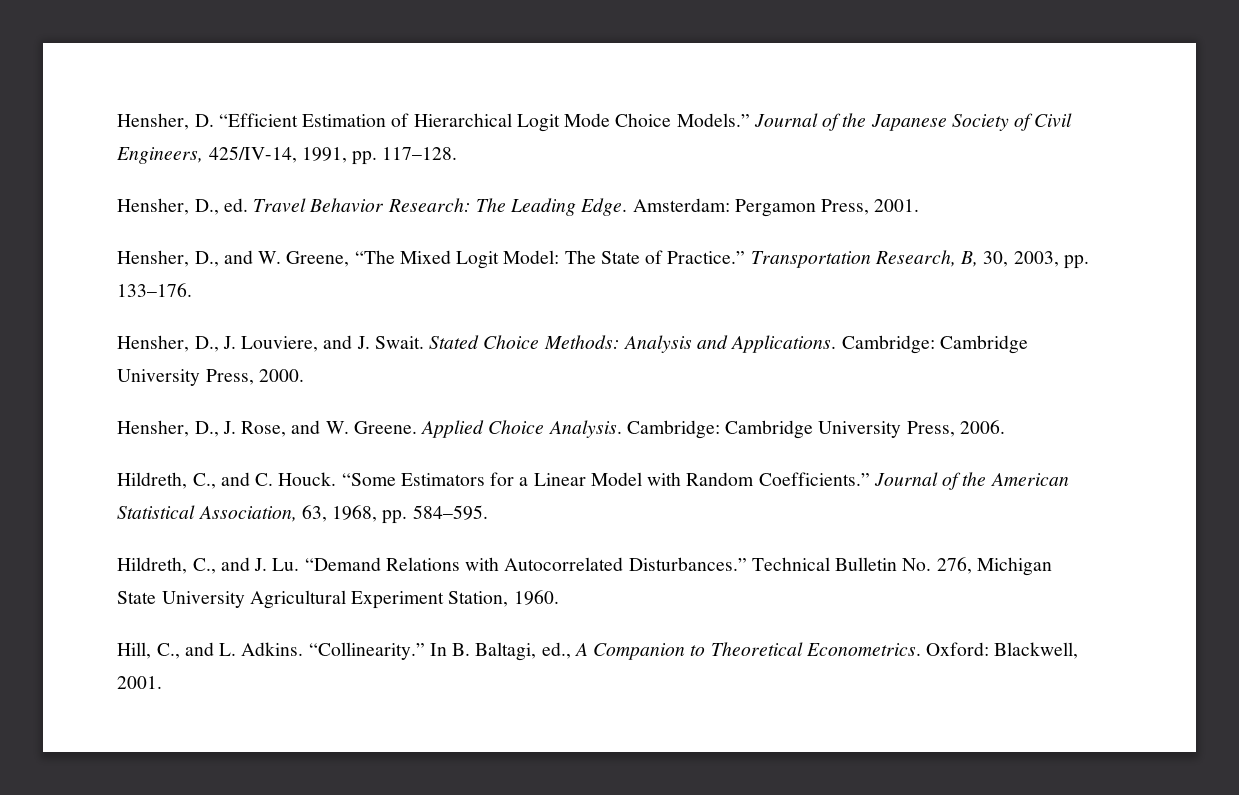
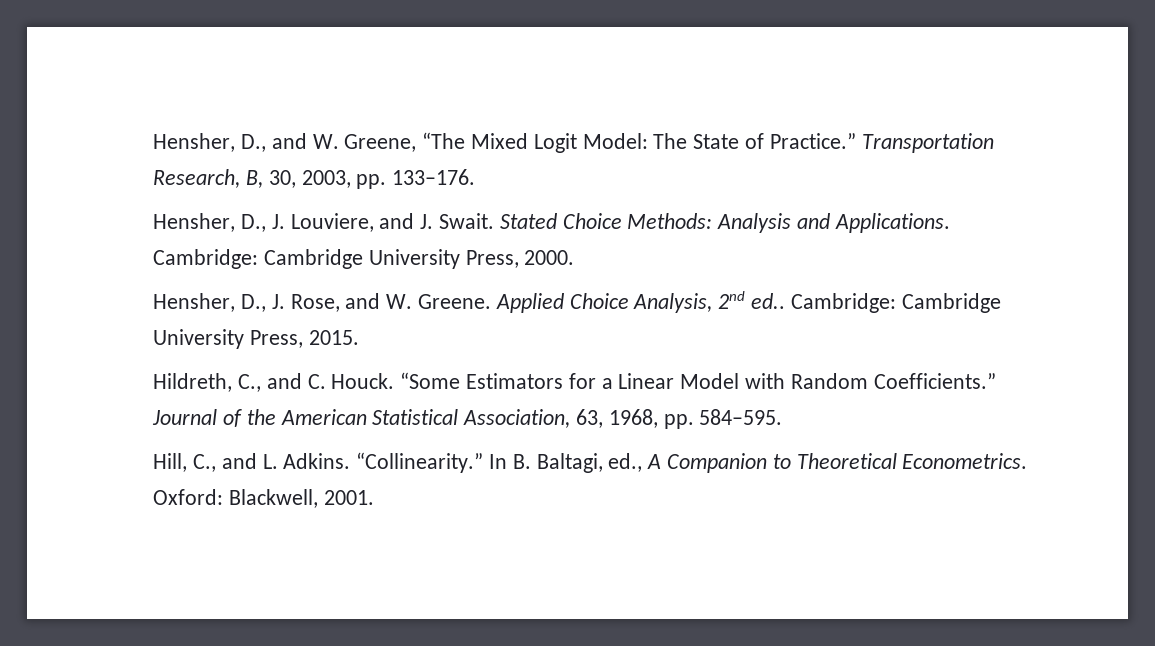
- Hensher, D. “Efficient Estimation of Hierarchical Logit Mode Choice Models.” Journal of the Japanese Society of Civil Engineers, 425/IV-14, 1991, pp. 117–128.
- Hensher, D., ed. Travel Behavior Research: The Leading Edge. Amsterdam: Pergamon Press, 2001.
- Applied Choice Analysis. Cambridge: Cambridge University Press, 2006.
+ Applied Choice Analysis, 2nd ed.. Cambridge: Cambridge University Press, 2015.
- Hildreth, C., and J. Lu. “Demand Relations with Autocorrelated Disturbances.” Technical Bulletin No. 276, Michigan State University Agricultural Experiment Station, 1960.

